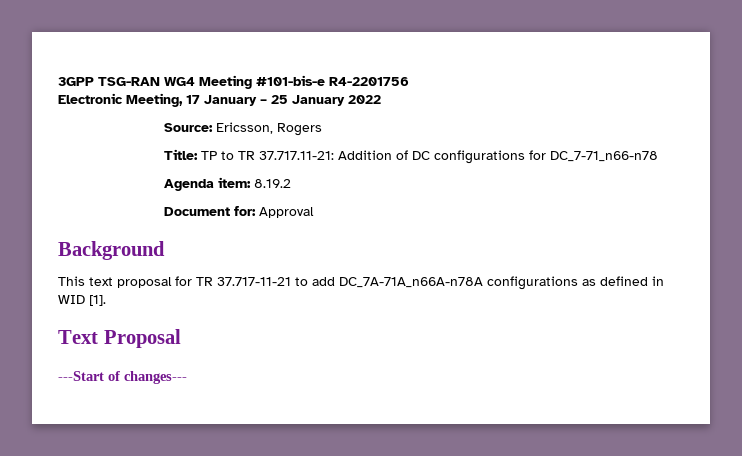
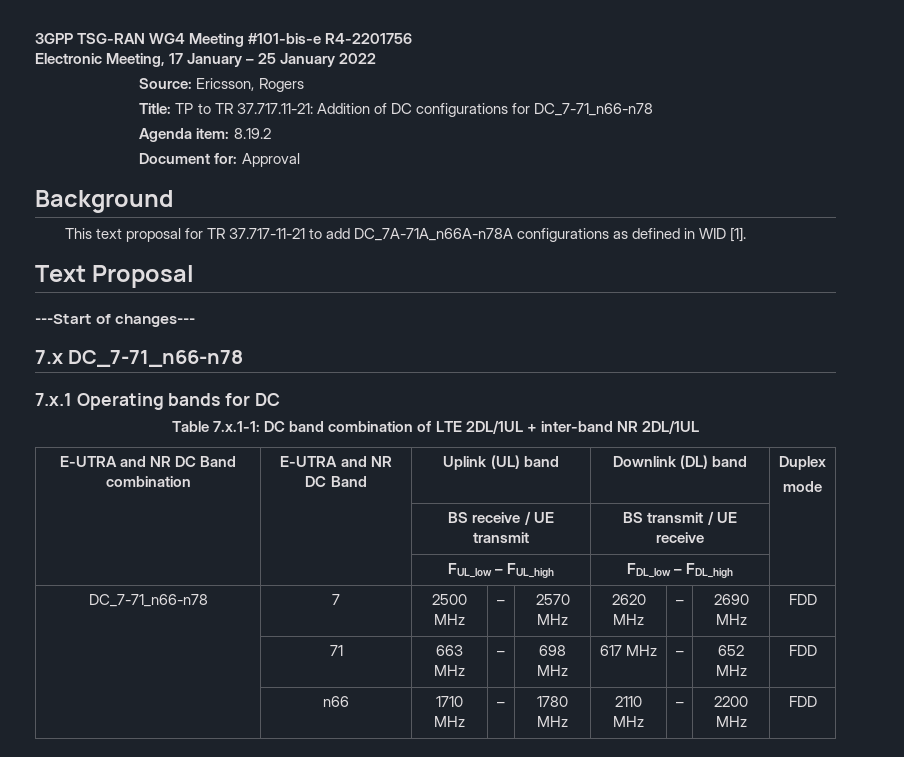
+ 7.x DC_7-71_n66-n78
+ 7.x.1 Operating bands for DC
+ Table 7.x.1-1: DC band combination of LTE 2DL/1UL + inter-band NR 2DL/1UL
+ E-UTRA and NR DC Band combination | E-UTRA and NR DC Band | Uplink (UL) band | Downlink (DL) band | Duplex
+ mode
+ | | BS receive / UE transmit | BS transmit / UE receive |
+ | | FUL_low – FUL_high | FDL_low – FDL_high |
+ DC_7-71_n66-n78 | 7 | 2500 MHz | – | 2570 MHz | 2620 MHz | – | 2690 MHz | FDD
+ | 71 | 663 MHz | – | 698 MHz | 617 MHz | – | 652 MHz | FDD
+ | n66 | 1710 MHz | – | 1780 MHz | 2110 MHz | – | 2200 MHz | FDD

